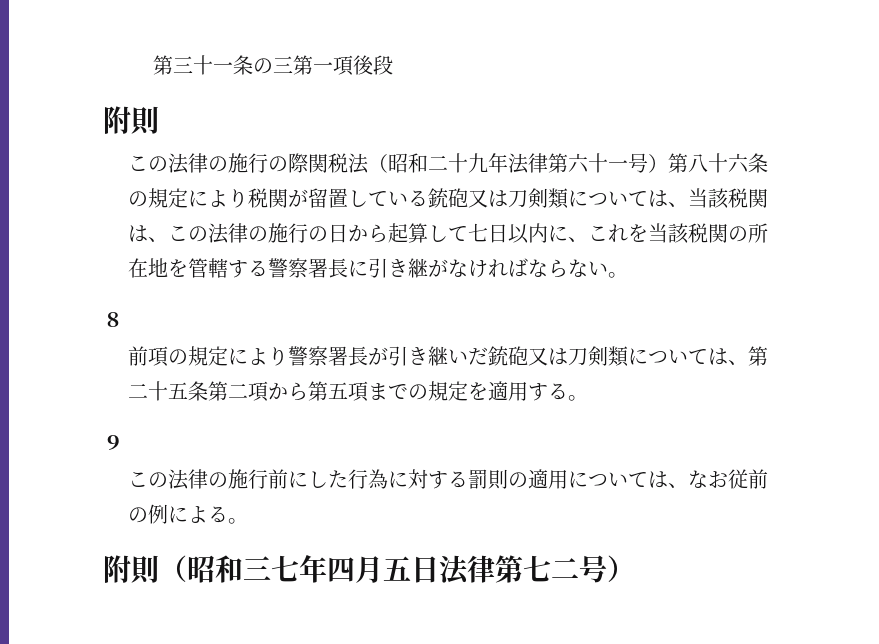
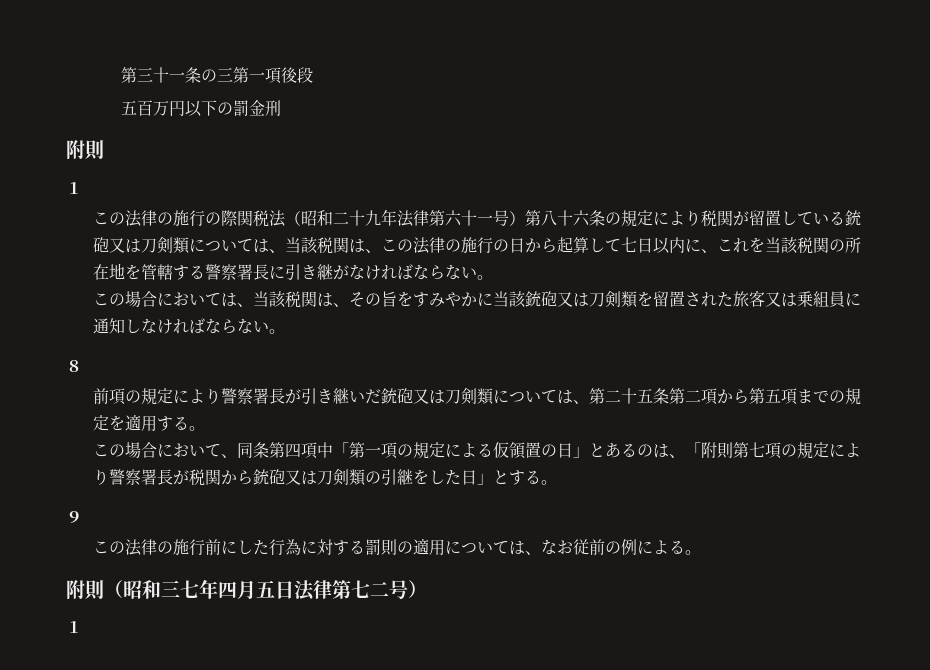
  第三十一条の三第一項後段
+ 五百万円以下の罰金刑
  附則
+ １
+ この場合においては、当該税関は、その旨をすみやかに当該銃砲又は刀剣類を留置された旅客又は乗組員に通知しなければならない。
+ この場合において、同条第四項中「第一項の規定による仮領置の日」とあるのは、「附則第七項の規定により警察署長が税関から銃砲又は刀剣類の引継をした日」とする。
  附則（昭和三七年四月五日法律第七二号）
+ １

